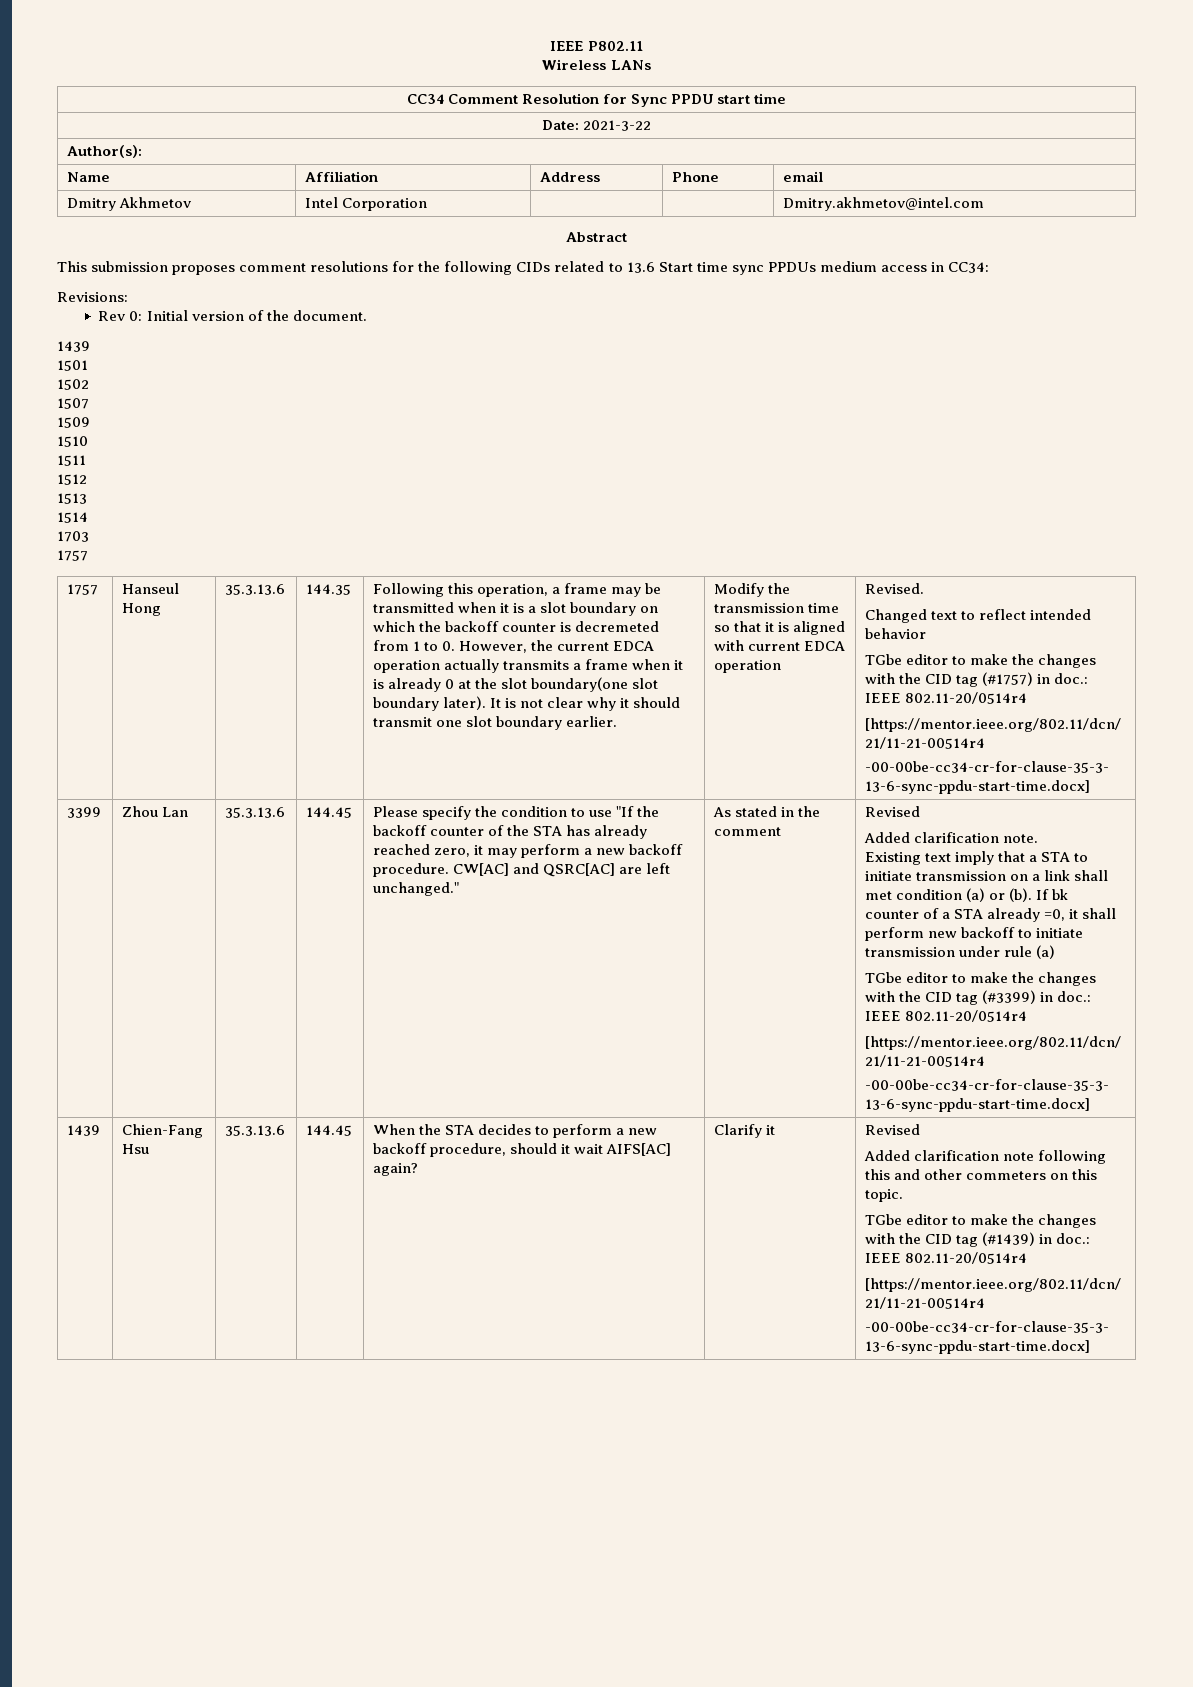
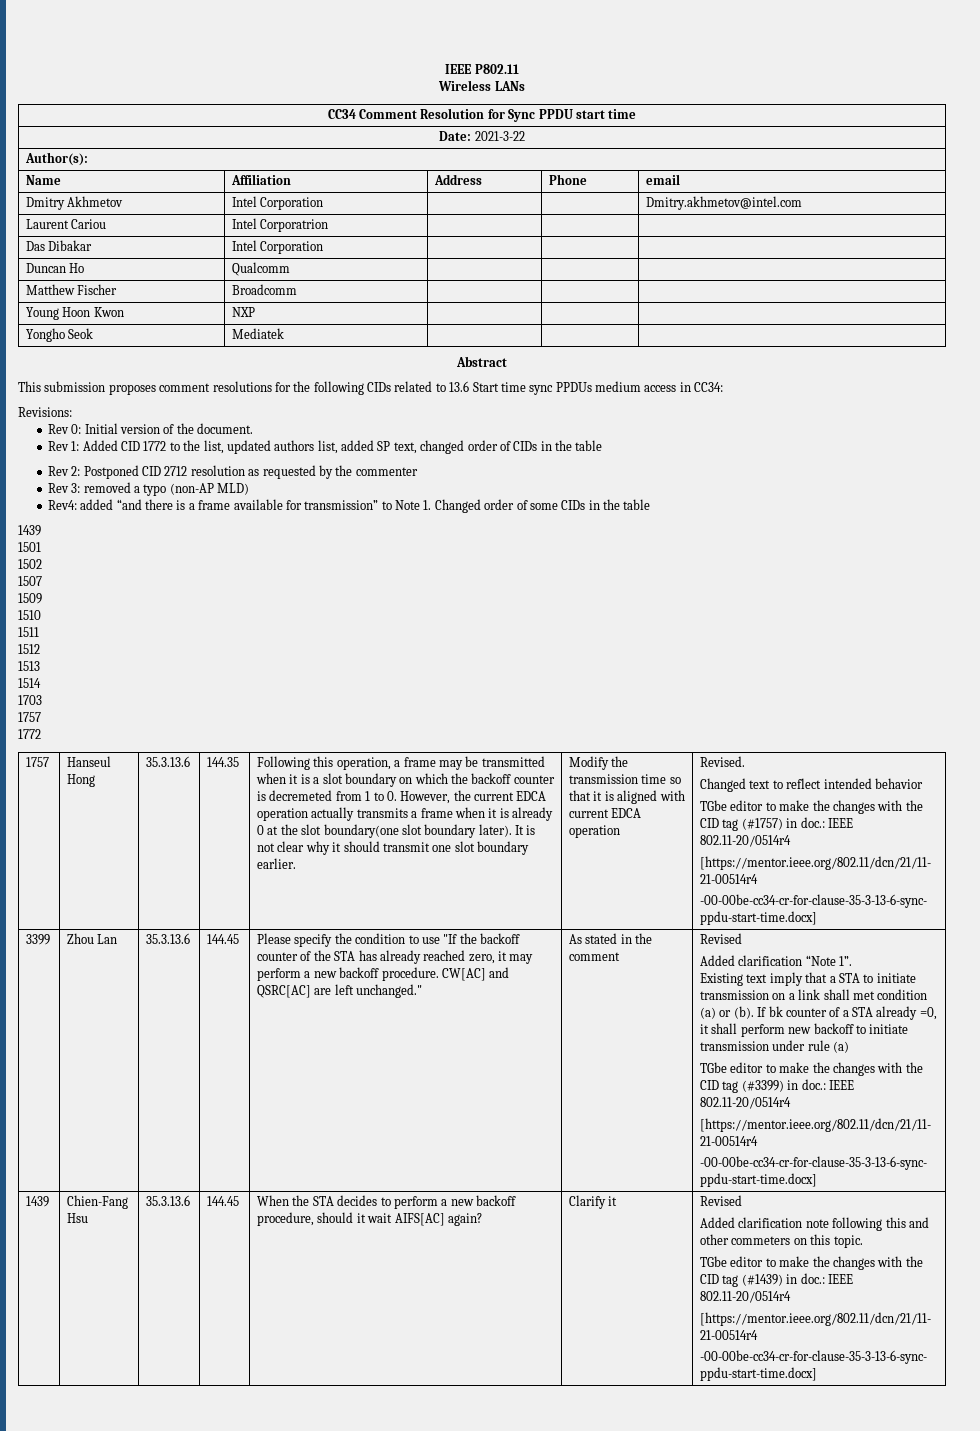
+ Laurent Cariou | Intel Corporatrion | | |
+ Das Dibakar | Intel Corporation | | |
+ Duncan Ho | Qualcomm | | |
+ Matthew Fischer | Broadcomm | | |
+ Young Hoon Kwon | NXP | | |
+ Yongho Seok | Mediatek | | |
+ Rev 1: Added CID 1772 to the list, updated authors list, added SP text, changed order of CIDs in the table
+ Rev 2: Postponed CID 2712 resolution as requested by the commenter
+ Rev 3: removed a typo (non-AP MLD)
+ Rev4: added “and there is a frame available for transmission” to Note 1. Changed order of some CIDs in the table
  1703
  1757
+ 1772
- Added clarification note.
+ Added clarification “Note 1”.

